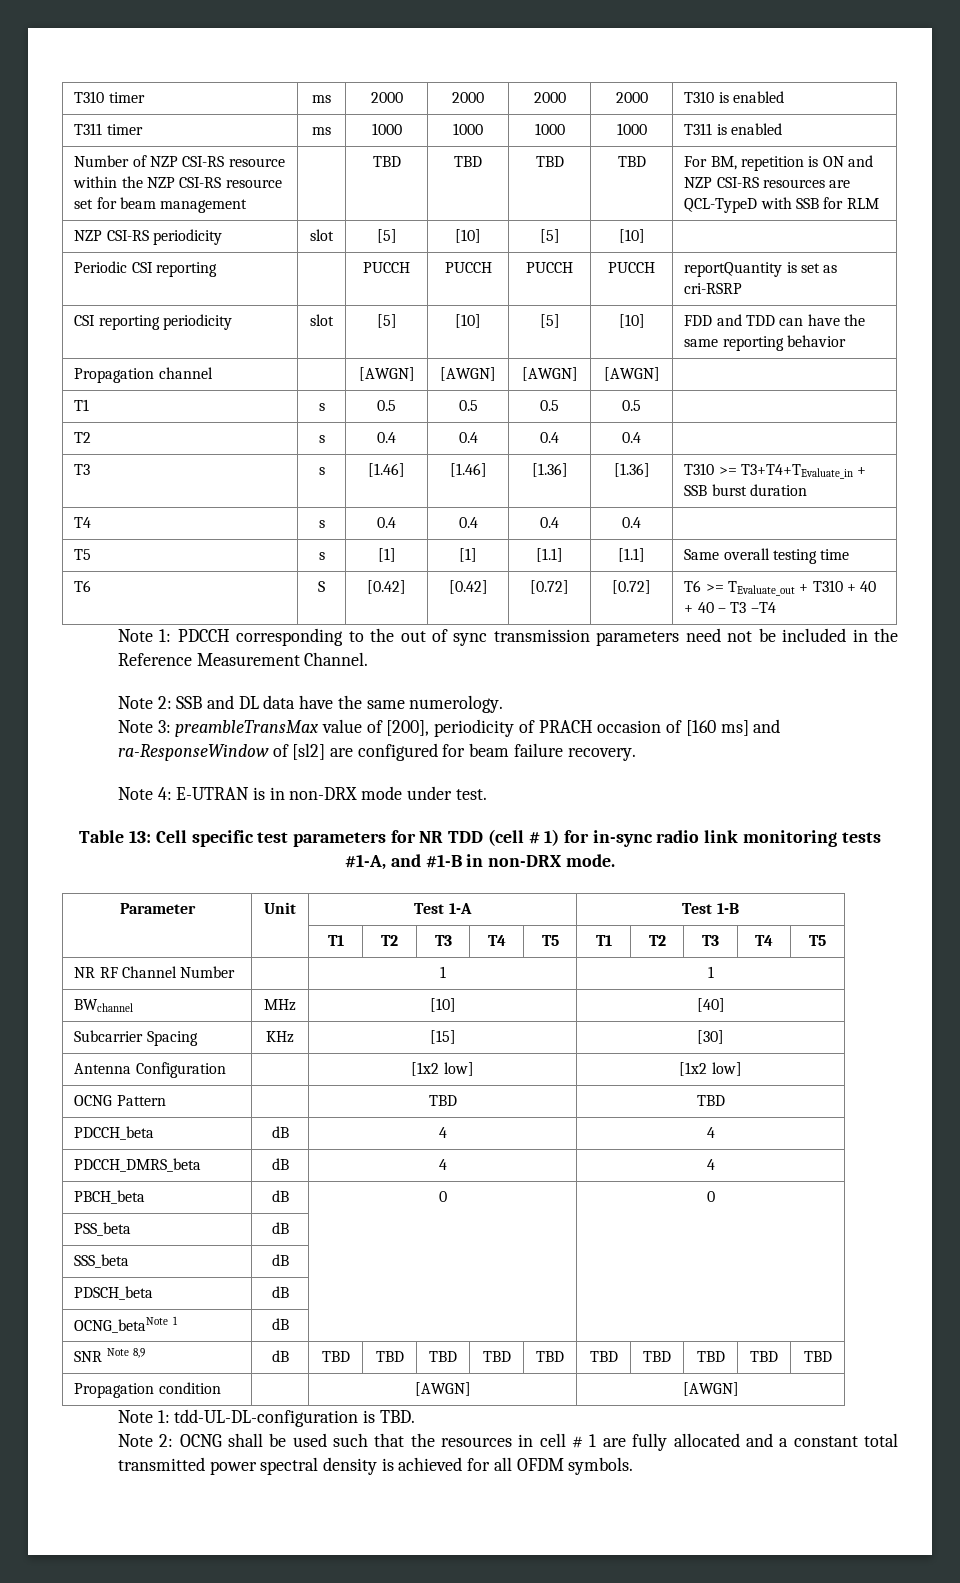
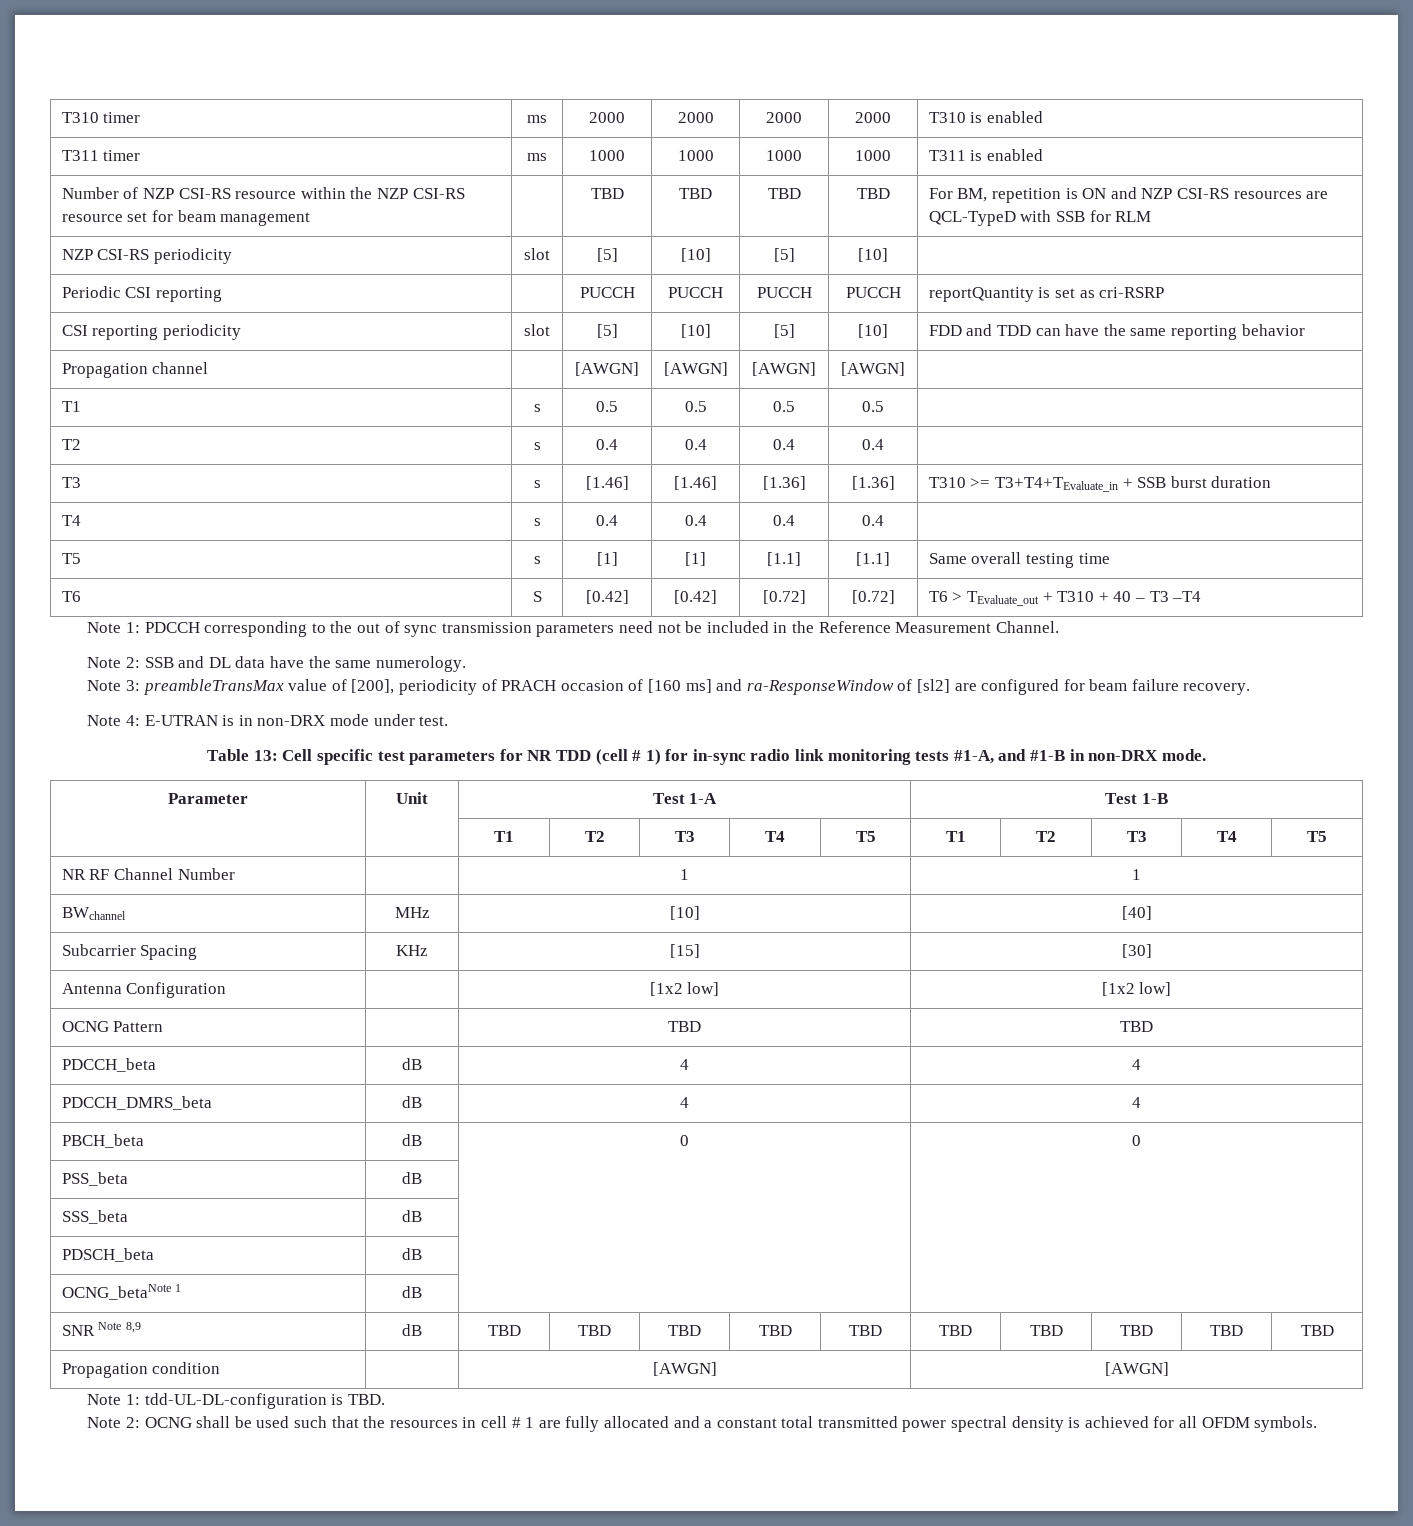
- T6 | S | [0.42] | [0.42] | [0.72] | [0.72] | T6 >= TEvaluate_out + T310 + 40 + 40 – T3 –T4
+ T6 | S | [0.42] | [0.42] | [0.72] | [0.72] | T6 > TEvaluate_out + T310 + 40 – T3 –T4

